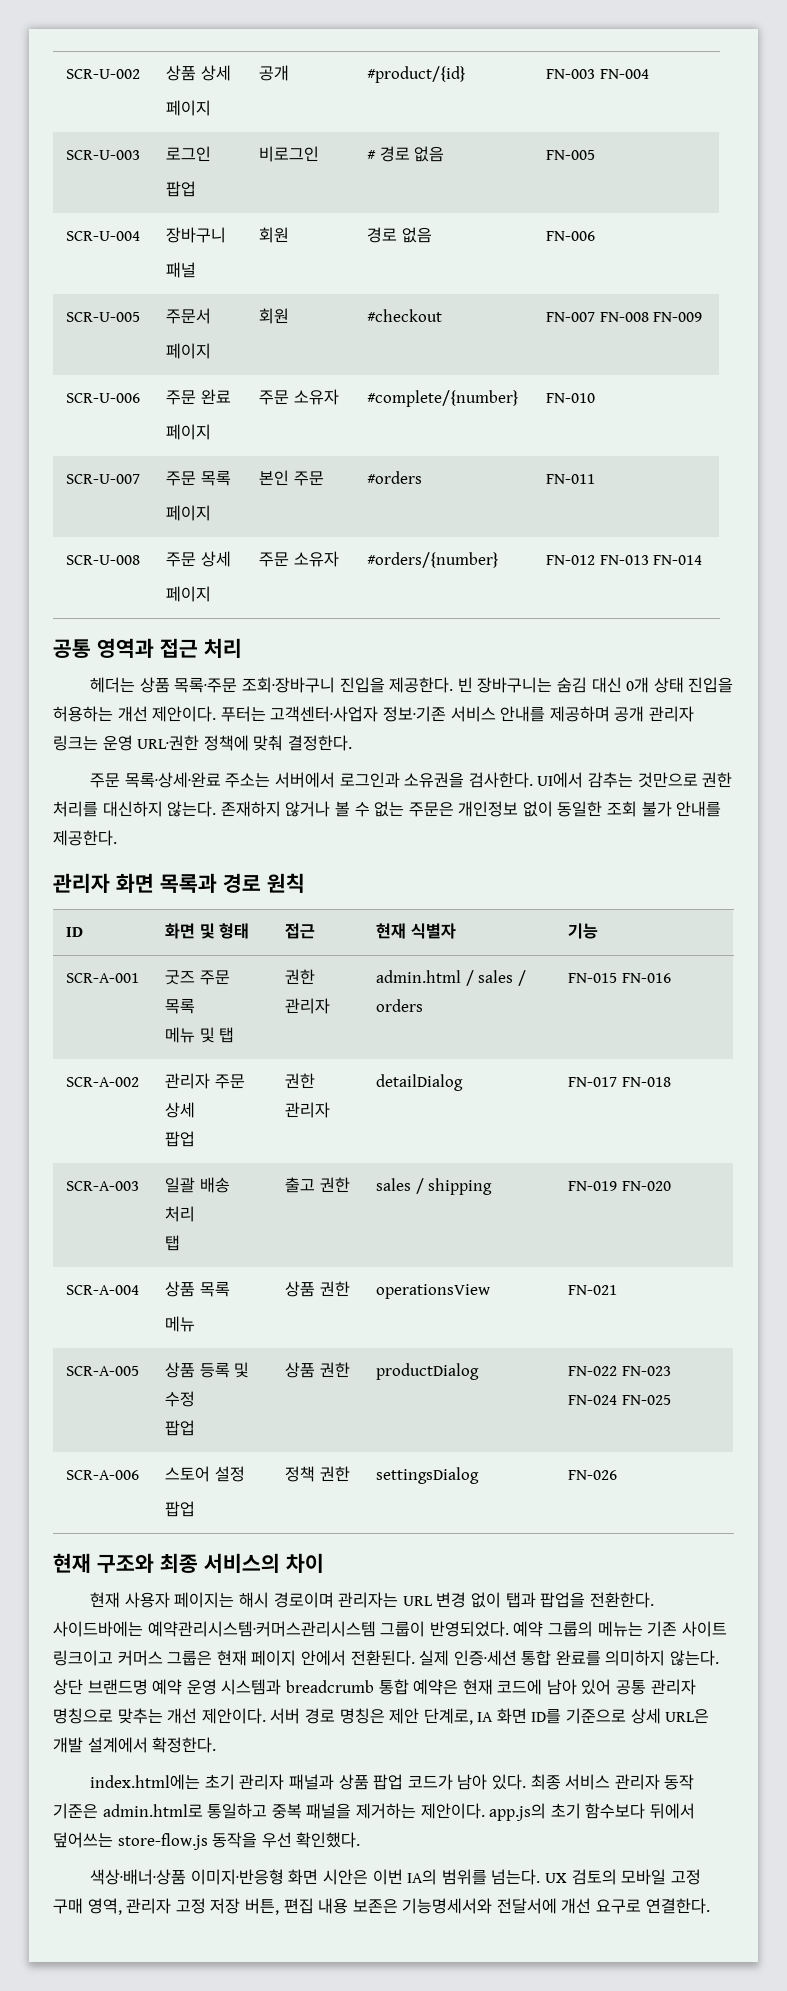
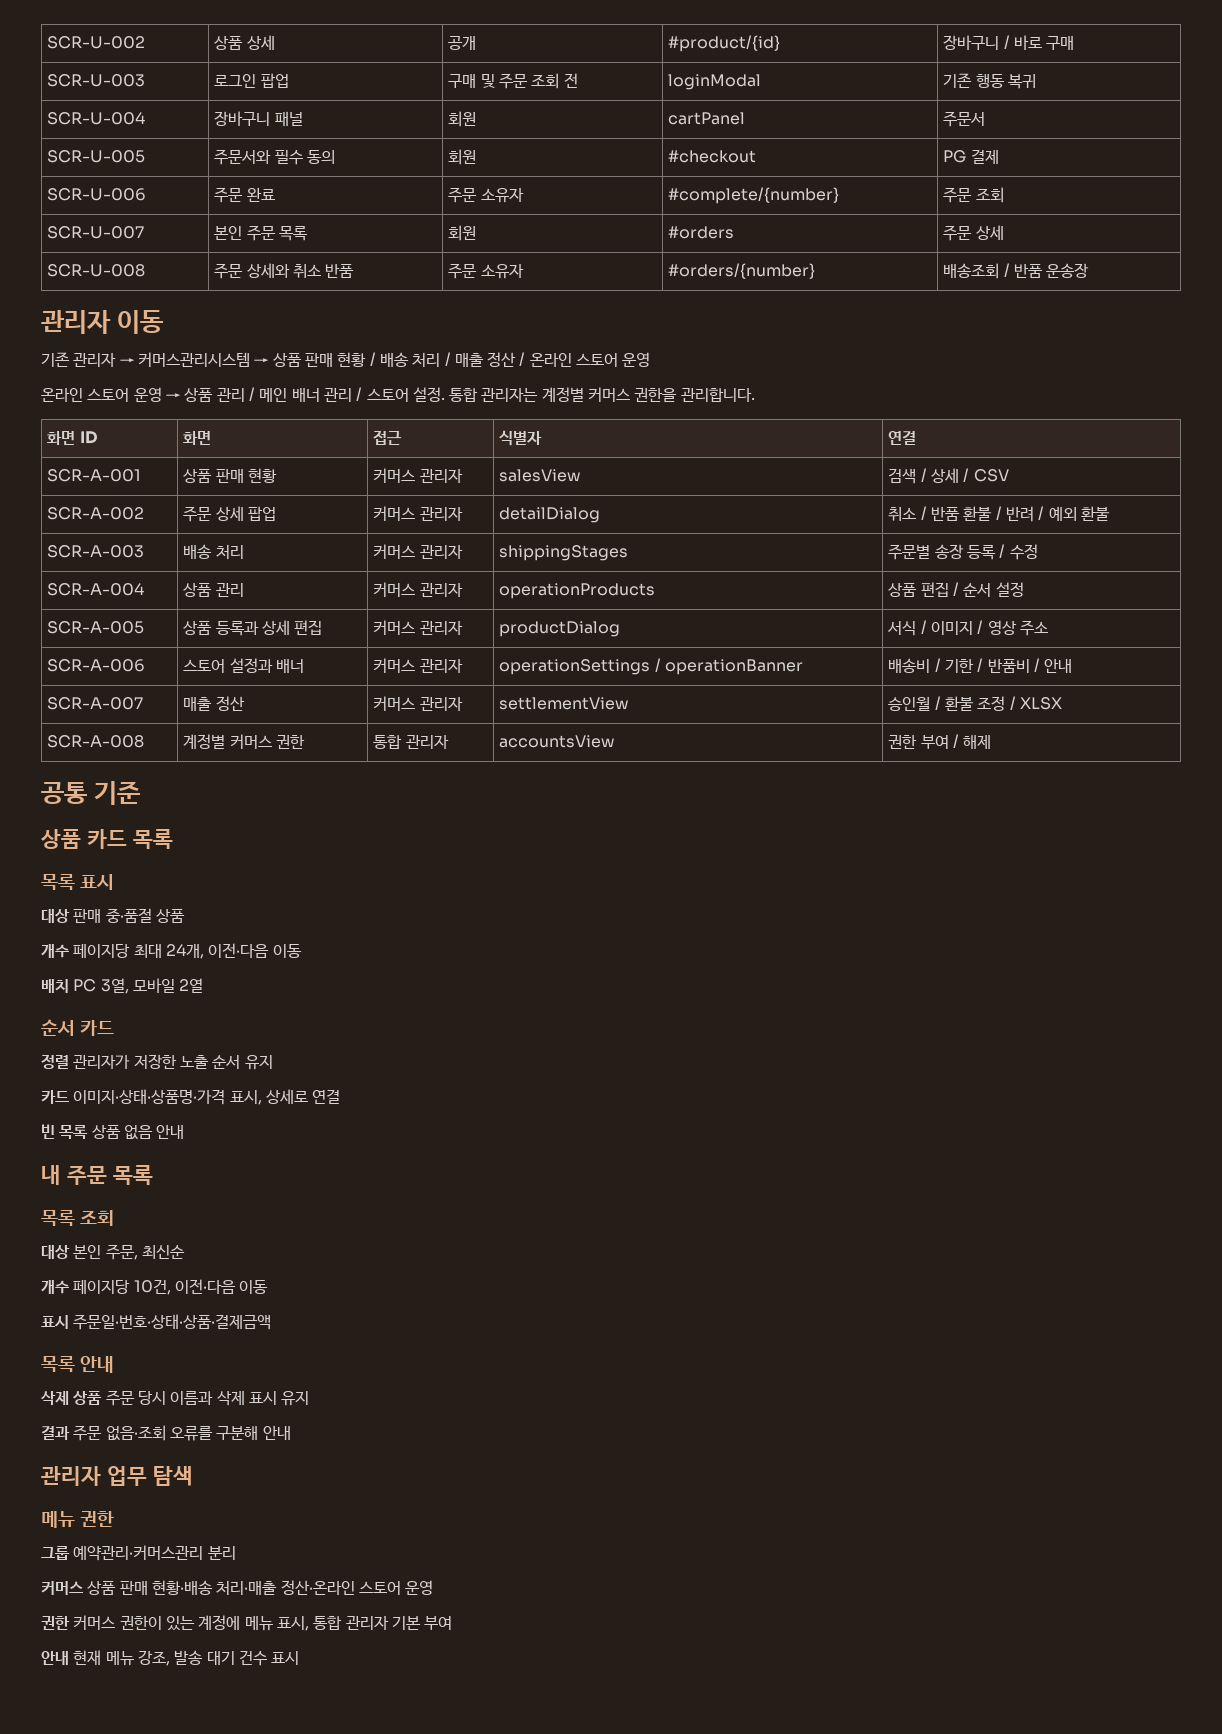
- SCR-U-002 | 상품 상세
- 페이지 | 공개 | #product/{id} | FN-003 FN-004
+ SCR-U-002 | 상품 상세 | 공개 | #product/{id} | 장바구니 / 바로 구매
- SCR-U-003 | 로그인
- 팝업 | 비로그인 | # 경로 없음 | FN-005
+ SCR-U-003 | 로그인 팝업 | 구매 및 주문 조회 전 | loginModal | 기존 행동 복귀
- SCR-U-004 | 장바구니
- 패널 | 회원 | 경로 없음 | FN-006
- SCR-U-005 | 주문서
- 페이지 | 회원 | #checkout | FN-007 FN-008 FN-009
+ SCR-U-004 | 장바구니 패널 | 회원 | cartPanel | 주문서
+ SCR-U-005 | 주문서와 필수 동의 | 회원 | #checkout | PG 결제
- SCR-U-006 | 주문 완료
- 페이지 | 주문 소유자 | #complete/{number} | FN-010
+ SCR-U-006 | 주문 완료 | 주문 소유자 | #complete/{number} | 주문 조회
- SCR-U-007 | 주문 목록
- 페이지 | 본인 주문 | #orders | FN-011
+ SCR-U-007 | 본인 주문 목록 | 회원 | #orders | 주문 상세
- SCR-U-008 | 주문 상세
- 페이지 | 주문 소유자 | #orders/{number} | FN-012 FN-013 FN-014
- 공통 영역과 접근 처리
- 헤더는 상품 목록·주문 조회·장바구니 진입을 제공한다. 빈 장바구니는 숨김 대신 0개 상태 진입을 허용하는 개선 제안이다. 푸터는 고객센터·사업자 정보·기존 서비스 안내를 제공하며 공개 관리자 링크는 운영 URL·권한 정책에 맞춰 결정한다.
- 주문 목록·상세·완료 주소는 서버에서 로그인과 소유권을 검사한다. UI에서 감추는 것만으로 권한 처리를 대신하지 않는다. 존재하지 않거나 볼 수 없는 주문은 개인정보 없이 동일한 조회 불가 안내를 제공한다.
- 관리자 화면 목록과 경로 원칙
- ID | 화면 및 형태 | 접근 | 현재 식별자 | 기능
+ SCR-U-008 | 주문 상세와 취소 반품 | 주문 소유자 | #orders/{number} | 배송조회 / 반품 운송장
+ 관리자 이동
+ 기존 관리자 → 커머스관리시스템 → 상품 판매 현황 / 배송 처리 / 매출 정산 / 온라인 스토어 운영
+ 온라인 스토어 운영 → 상품 관리 / 메인 배너 관리 / 스토어 설정. 통합 관리자는 계정별 커머스 권한을 관리합니다.
+ 화면 ID | 화면 | 접근 | 식별자 | 연결
- SCR-A-001 | 굿즈 주문 목록
- 메뉴 및 탭 | 권한 관리자 | admin.html / sales / orders | FN-015 FN-016
+ SCR-A-001 | 상품 판매 현황 | 커머스 관리자 | salesView | 검색 / 상세 / CSV
- SCR-A-002 | 관리자 주문 상세
- 팝업 | 권한 관리자 | detailDialog | FN-017 FN-018
+ SCR-A-002 | 주문 상세 팝업 | 커머스 관리자 | detailDialog | 취소 / 반품 환불 / 반려 / 예외 환불
- SCR-A-003 | 일괄 배송 처리
- 탭 | 출고 권한 | sales / shipping | FN-019 FN-020
- SCR-A-004 | 상품 목록
- 메뉴 | 상품 권한 | operationsView | FN-021
- SCR-A-005 | 상품 등록 및 수정
- 팝업 | 상품 권한 | productDialog | FN-022 FN-023 FN-024 FN-025
- SCR-A-006 | 스토어 설정
- 팝업 | 정책 권한 | settingsDialog | FN-026
- 현재 구조와 최종 서비스의 차이
- 현재 사용자 페이지는 해시 경로이며 관리자는 URL 변경 없이 탭과 팝업을 전환한다. 사이드바에는 예약관리시스템·커머스관리시스템 그룹이 반영되었다. 예약 그룹의 메뉴는 기존 사이트 링크이고 커머스 그룹은 현재 페이지 안에서 전환된다. 실제 인증·세션 통합 완료를 의미하지 않는다. 상단 브랜드명 예약 운영 시스템과 breadcrumb 통합 예약은 현재 코드에 남아 있어 공통 관리자 명칭으로 맞추는 개선 제안이다. 서버 경로 명칭은 제안 단계로, IA 화면 ID를 기준으로 상세 URL은 개발 설계에서 확정한다.
- index.html에는 초기 관리자 패널과 상품 팝업 코드가 남아 있다. 최종 서비스 관리자 동작 기준은 admin.html로 통일하고 중복 패널을 제거하는 제안이다. app.js의 초기 함수보다 뒤에서 덮어쓰는 store-flow.js 동작을 우선 확인했다.
- 색상·배너·상품 이미지·반응형 화면 시안은 이번 IA의 범위를 넘는다. UX 검토의 모바일 고정 구매 영역, 관리자 고정 저장 버튼, 편집 내용 보존은 기능명세서와 전달서에 개선 요구로 연결한다.
+ SCR-A-003 | 배송 처리 | 커머스 관리자 | shippingStages | 주문별 송장 등록 / 수정
+ SCR-A-004 | 상품 관리 | 커머스 관리자 | operationProducts | 상품 편집 / 순서 설정
+ SCR-A-005 | 상품 등록과 상세 편집 | 커머스 관리자 | productDialog | 서식 / 이미지 / 영상 주소
+ SCR-A-006 | 스토어 설정과 배너 | 커머스 관리자 | operationSettings / operationBanner | 배송비 / 기한 / 반품비 / 안내
+ SCR-A-007 | 매출 정산 | 커머스 관리자 | settlementView | 승인월 / 환불 조정 / XLSX
+ SCR-A-008 | 계정별 커머스 권한 | 통합 관리자 | accountsView | 권한 부여 / 해제
+ 공통 기준
+ 상품 카드 목록
+ 목록 표시
+ 대상 판매 중·품절 상품
+ 개수 페이지당 최대 24개, 이전·다음 이동
+ 배치 PC 3열, 모바일 2열
+ 순서 카드
+ 정렬 관리자가 저장한 노출 순서 유지
+ 카드 이미지·상태·상품명·가격 표시, 상세로 연결
+ 빈 목록 상품 없음 안내
+ 내 주문 목록
+ 목록 조회
+ 대상 본인 주문, 최신순
+ 개수 페이지당 10건, 이전·다음 이동
+ 표시 주문일·번호·상태·상품·결제금액
+ 목록 안내
+ 삭제 상품 주문 당시 이름과 삭제 표시 유지
+ 결과 주문 없음·조회 오류를 구분해 안내
+ 관리자 업무 탐색
+ 메뉴 권한
+ 그룹 예약관리·커머스관리 분리
+ 커머스 상품 판매 현황·배송 처리·매출 정산·온라인 스토어 운영
+ 권한 커머스 권한이 있는 계정에 메뉴 표시, 통합 관리자 기본 부여
+ 안내 현재 메뉴 강조, 발송 대기 건수 표시

